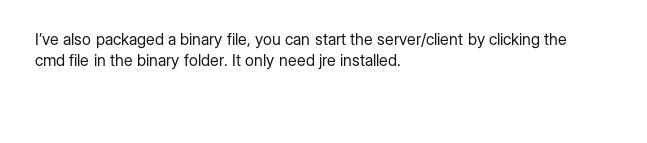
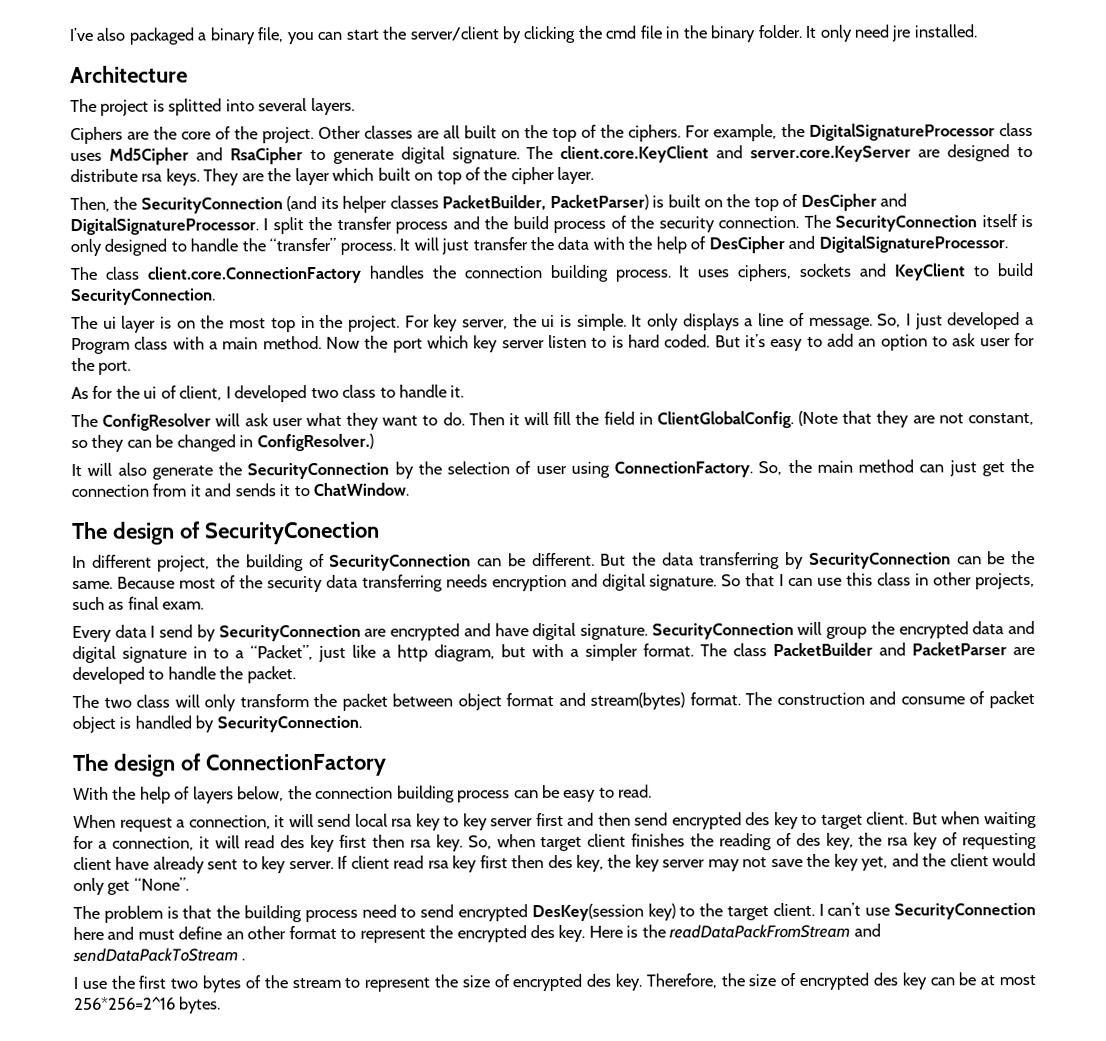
+ Architecture
+ The project is splitted into several layers.
+ Ciphers are the core of the project. Other classes are all built on the top of the ciphers. For example, the DigitalSignatureProcessor class uses Md5Cipher and RsaCipher to generate digital signature. The client.core.KeyClient and server.core.KeyServer are designed to distribute rsa keys. They are the layer which built on top of the cipher layer.
+ Then, the SecurityConnection (and its helper classes PacketBuilder, PacketParser) is built on the top of DesCipher and DigitalSignatureProcessor. I split the transfer process and the build process of the security connection. The SecurityConnection itself is only designed to handle the “transfer” process. It will just transfer the data with the help of DesCipher and DigitalSignatureProcessor.
+ The class client.core.ConnectionFactory handles the connection building process. It uses ciphers, sockets and KeyClient to build SecurityConnection.
+ The ui layer is on the most top in the project. For key server, the ui is simple. It only displays a line of message. So, I just developed a Program class with a main method. Now the port which key server listen to is hard coded. But it’s easy to add an option to ask user for the port.
+ As for the ui of client, I developed two class to handle it.
+ The ConfigResolver will ask user what they want to do. Then it will fill the field in ClientGlobalConfig. (Note that they are not constant, so they can be changed in ConfigResolver.)
+ It will also generate the SecurityConnection by the selection of user using ConnectionFactory. So, the main method can just get the connection from it and sends it to ChatWindow.
+ The design of SecurityConection
+ In different project, the building of SecurityConnection can be different. But the data transferring by SecurityConnection can be the same. Because most of the security data transferring needs encryption and digital signature. So that I can use this class in other projects, such as final exam.
+ Every data I send by SecurityConnection are encrypted and have digital signature. SecurityConnection will group the encrypted data and digital signature in to a “Packet”, just like a http diagram, but with a simpler format. The class PacketBuilder and PacketParser are developed to handle the packet.
+ The two class will only transform the packet between object format and stream(bytes) format. The construction and consume of packet object is handled by SecurityConnection.
+ The design of ConnectionFactory
+ With the help of layers below, the connection building process can be easy to read.
+ When request a connection, it will send local rsa key to key server first and then send encrypted des key to target client. But when waiting for a connection, it will read des key first then rsa key. So, when target client finishes the reading of des key, the rsa key of requesting client have already sent to key server. If client read rsa key first then des key, the key server may not save the key yet, and the client would only get “None”.
+ The problem is that the building process need to send encrypted DesKey(session key) to the target client. I can’t use SecurityConnection here and must define an other format to represent the encrypted des key. Here is the readDataPackFromStream and sendDataPackToStream .
+ I use the first two bytes of the stream to represent the size of encrypted des key. Therefore, the size of encrypted des key can be at most 256*256=2^16 bytes.

